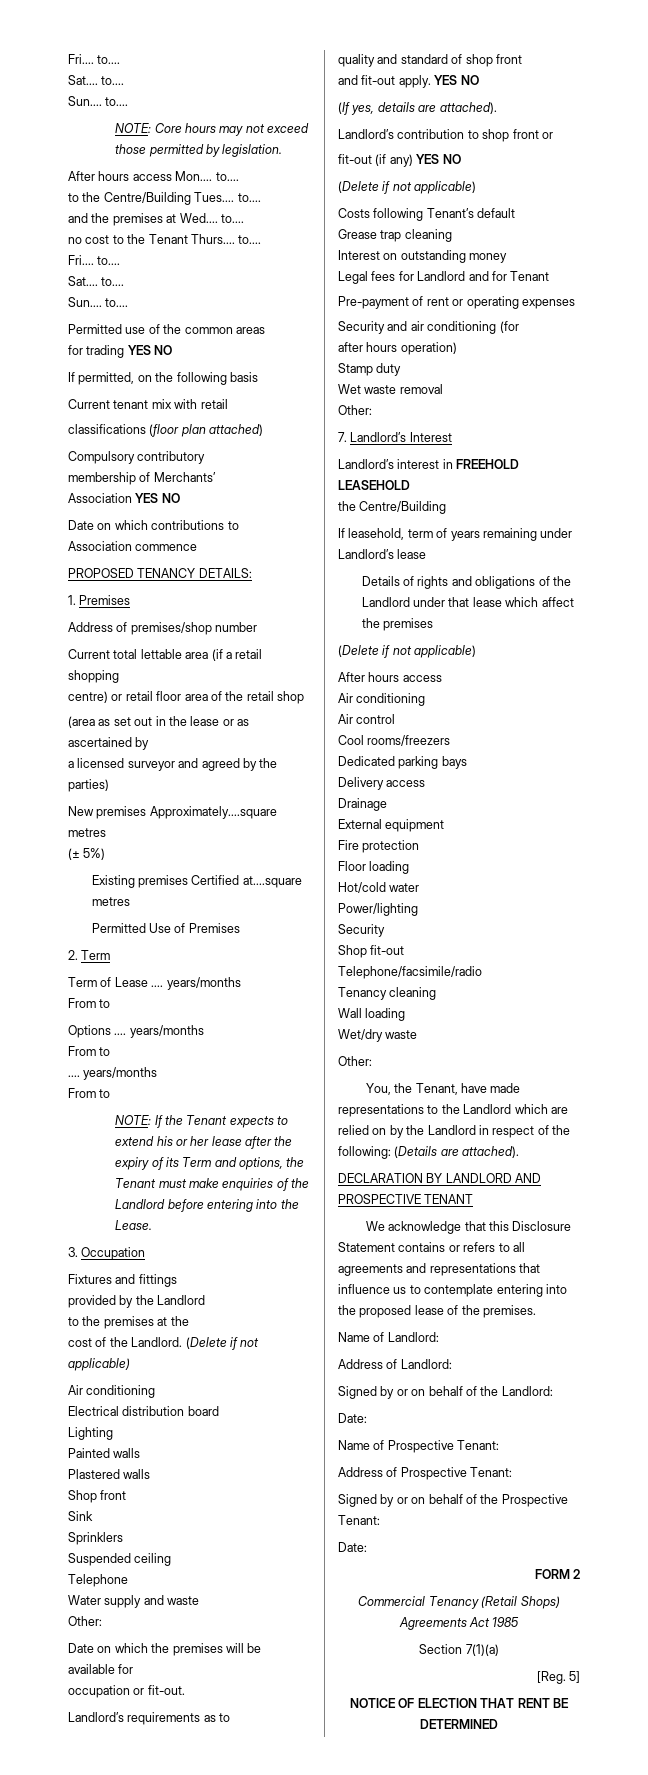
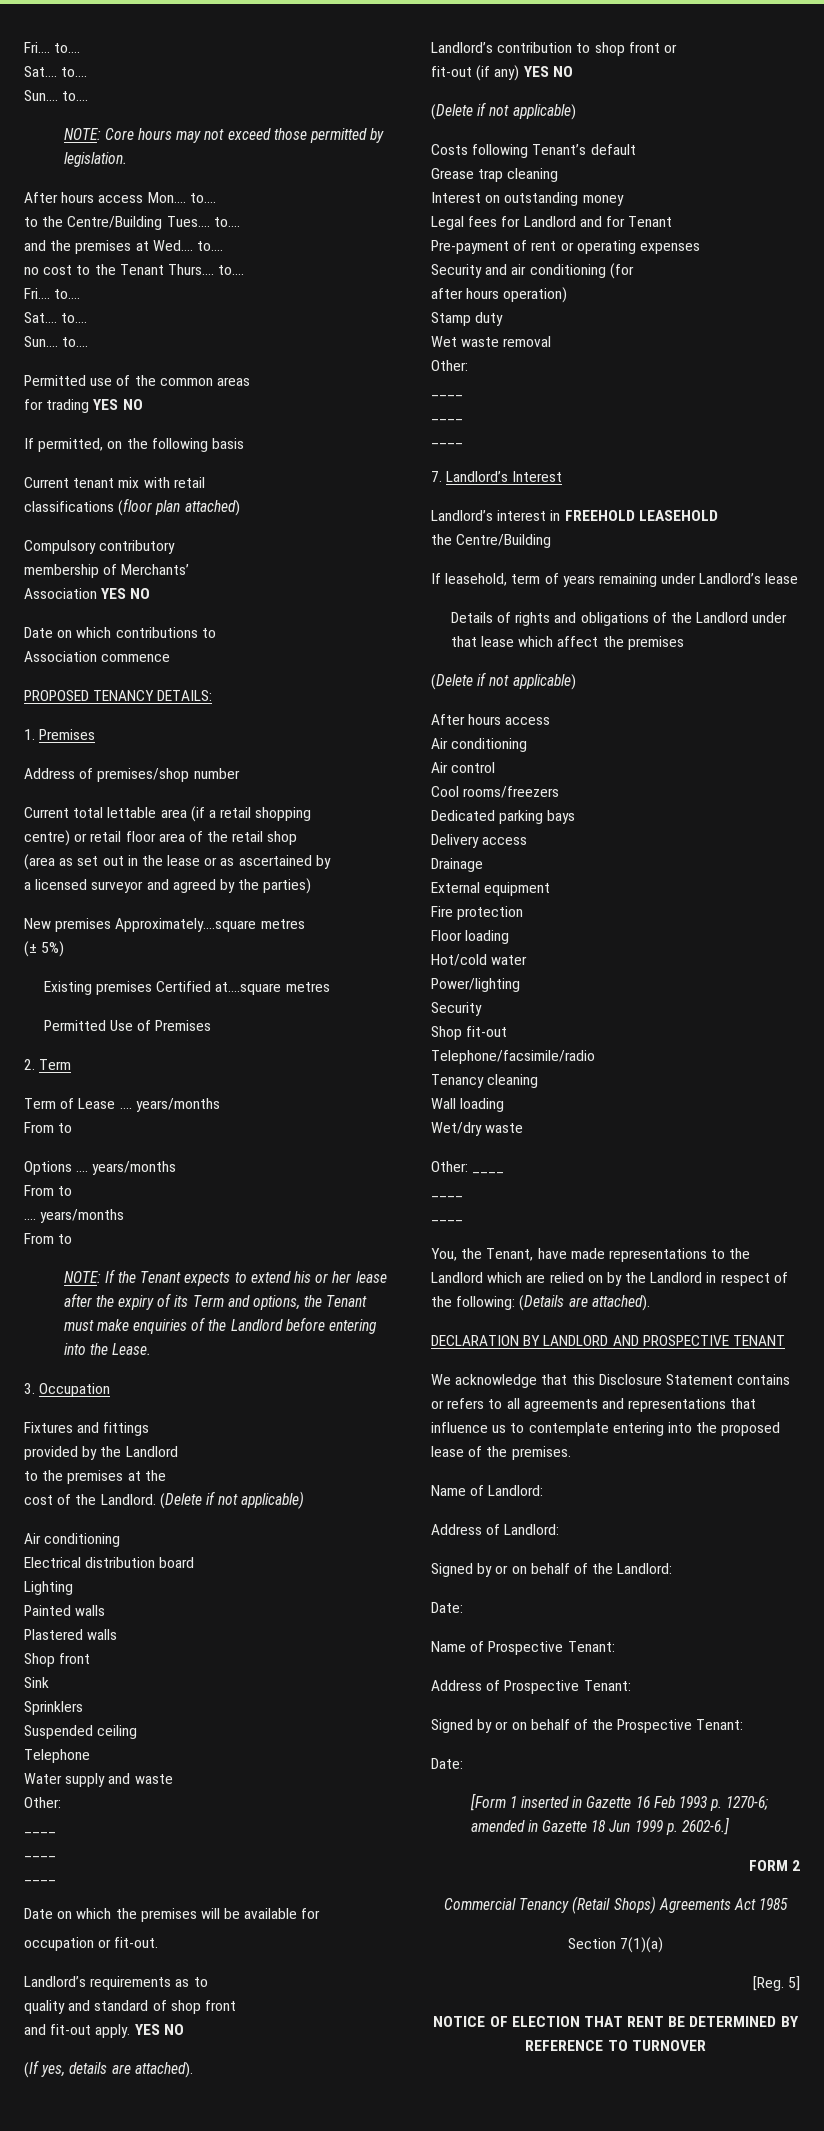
  Water supply and waste
  Other:
+ ____
+ ____
+ ____
  Wet waste removal
  Other:
+ ____
+ ____
+ ____
  Wet/dry waste
- Other:
+ Other: ____
+ ____
+ ____
+ [Form 1 inserted in Gazette 16 Feb 1993 p. 1270-6; amended in Gazette 18 Jun 1999 p. 2602-6.]
- NOTICE OF ELECTION THAT RENT BE DETERMINED
+ NOTICE OF ELECTION THAT RENT BE DETERMINED BY REFERENCE TO TURNOVER

